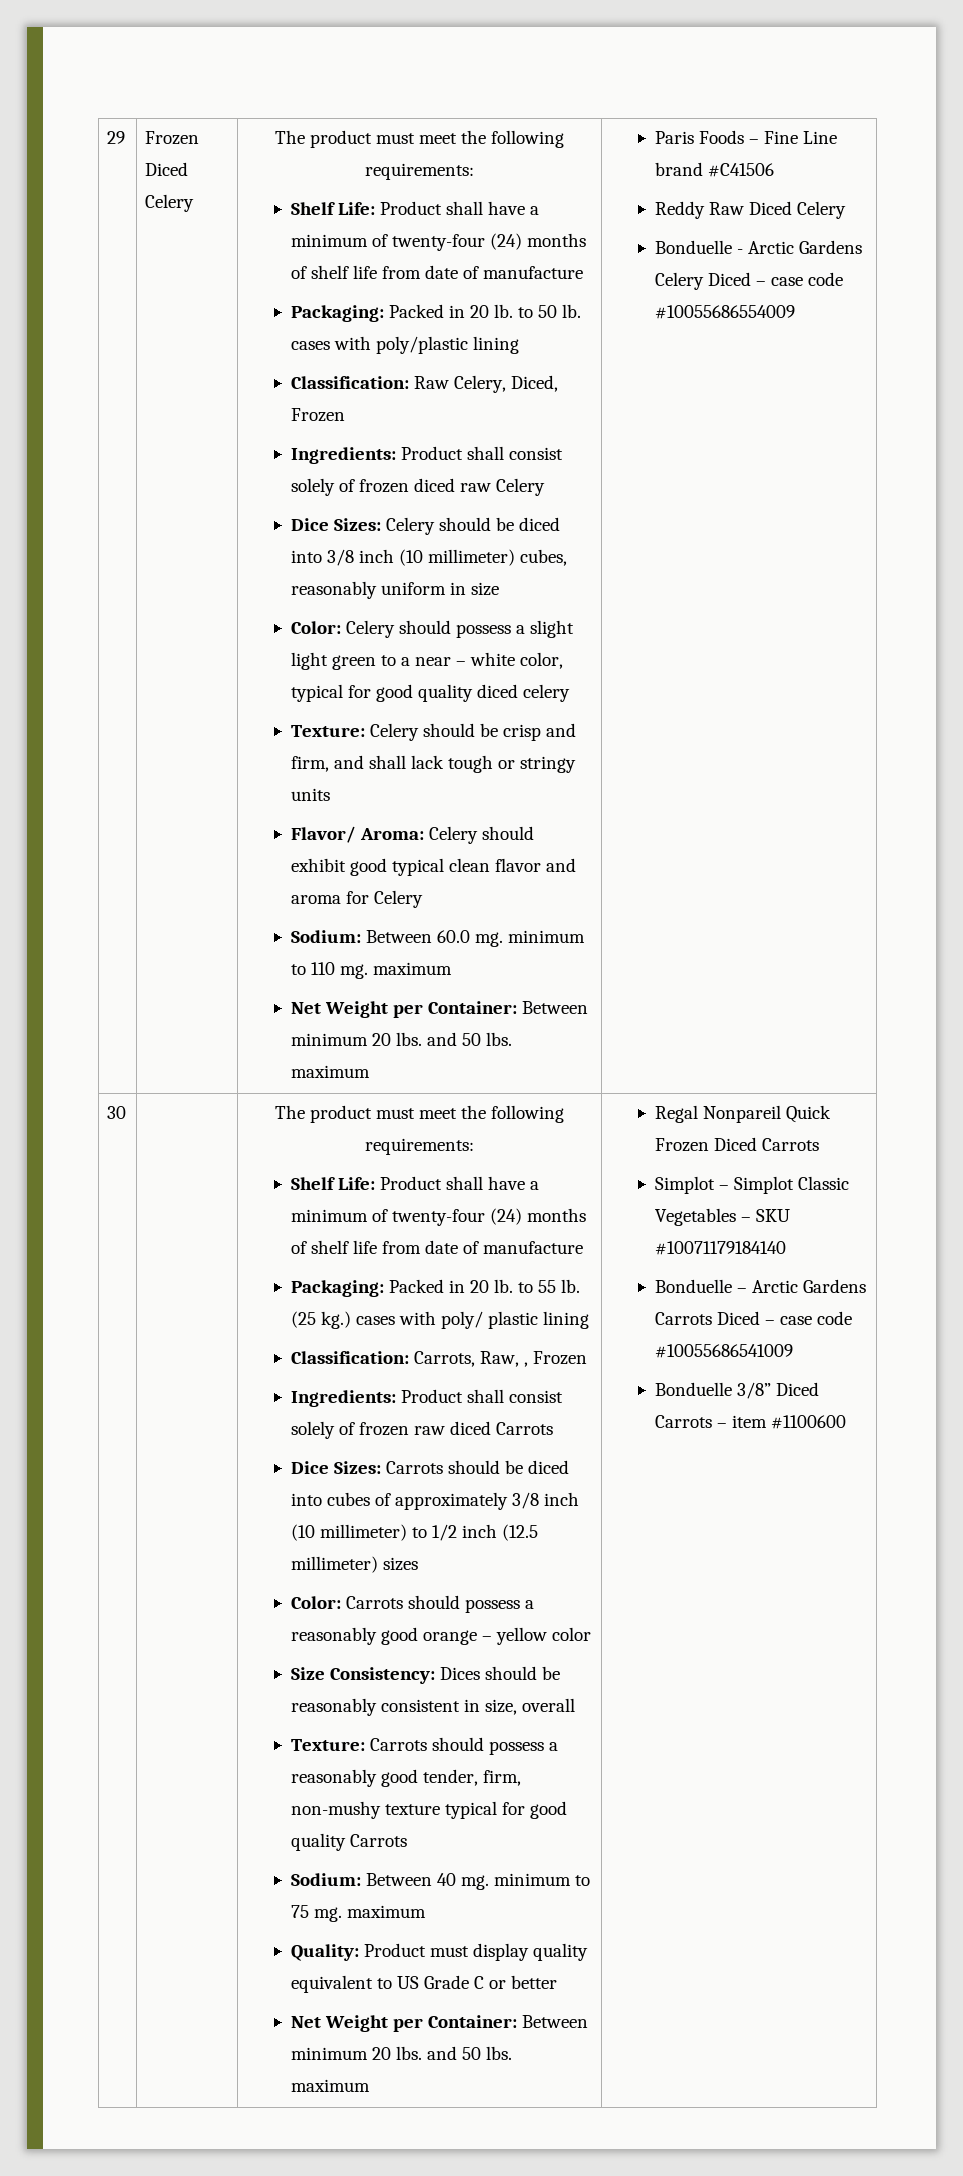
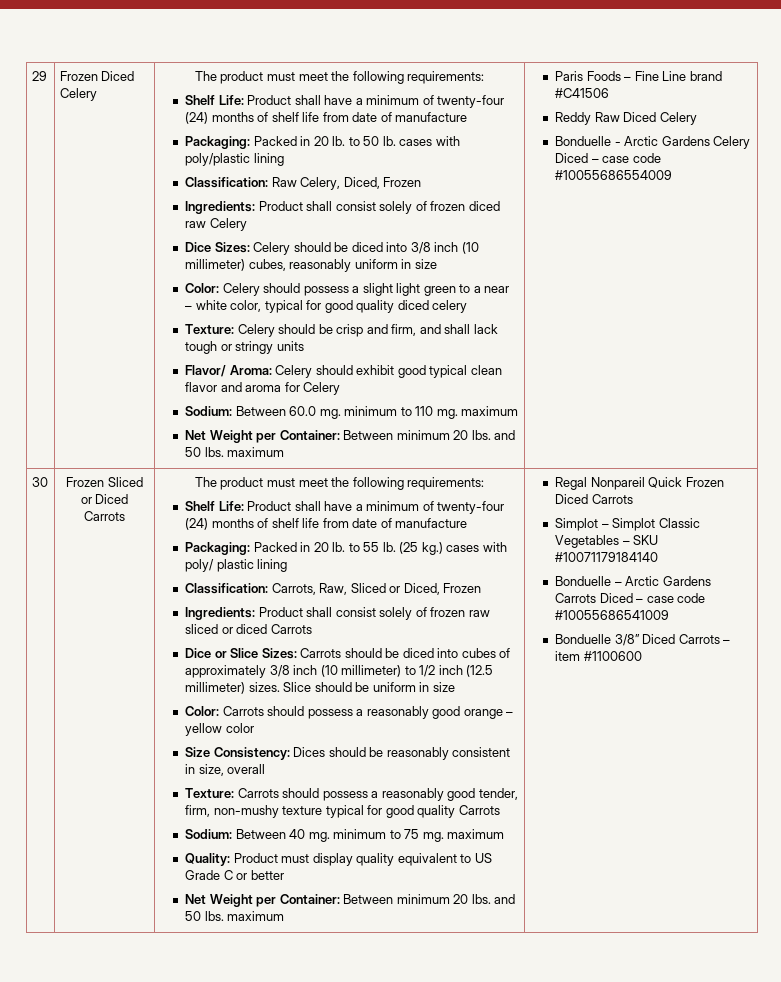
+ Frozen Sliced or Diced Carrots
- Classification: Carrots, Raw, , Frozen
+ Classification: Carrots, Raw, Sliced or Diced, Frozen
- Ingredients: Product shall consist solely of frozen raw diced Carrots
+ Ingredients: Product shall consist solely of frozen raw sliced or diced Carrots
- Dice Sizes: Carrots should be diced into cubes of approximately 3/8 inch (10 millimeter) to 1/2 inch (12.5 millimeter) sizes
+ Dice or Slice Sizes: Carrots should be diced into cubes of approximately 3/8 inch (10 millimeter) to 1/2 inch (12.5 millimeter) sizes. Slice should be uniform in size

